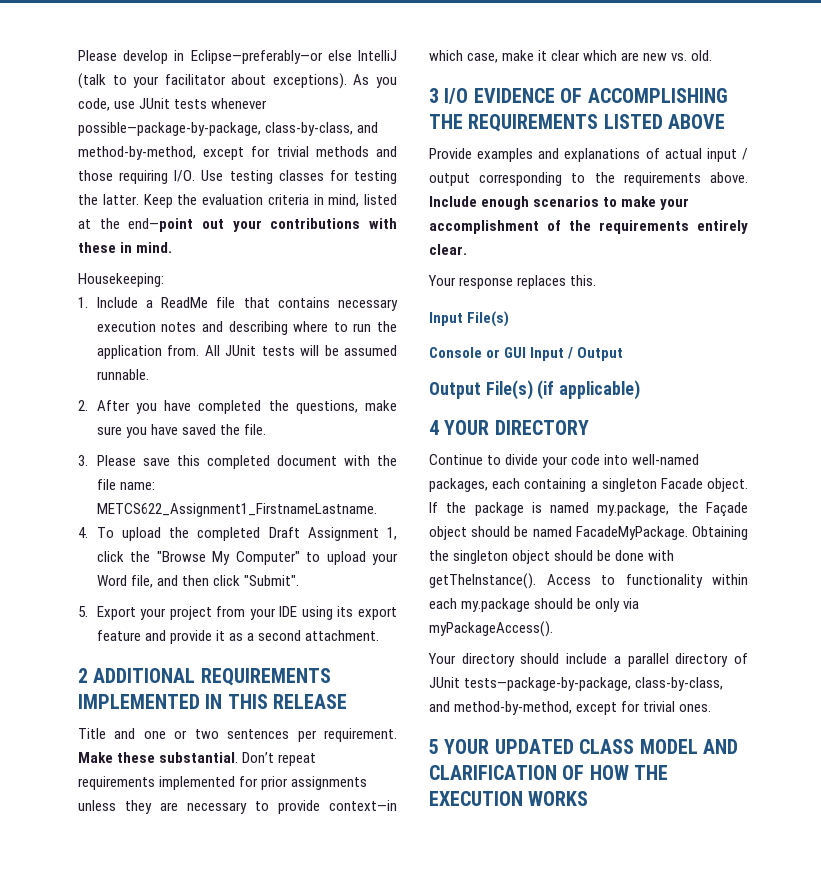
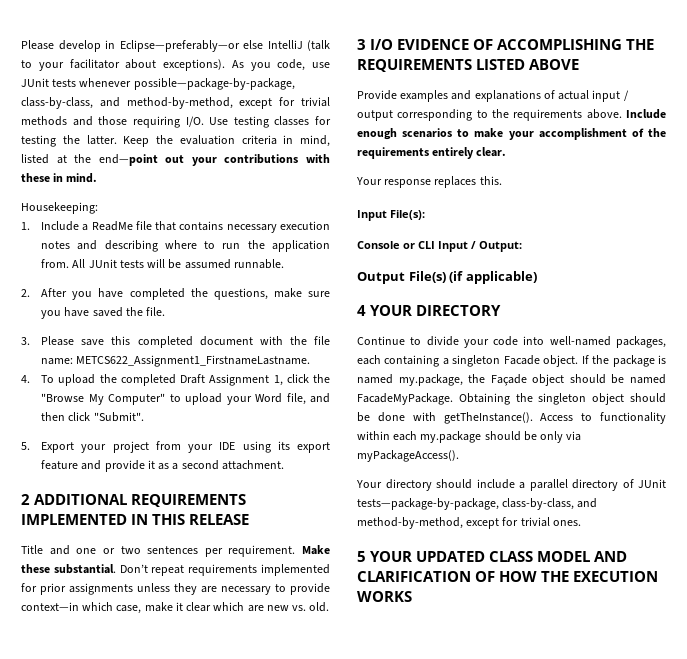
- Input File(s)
+ Input File(s):
- Console or GUI Input / Output
+ Console or CLI Input / Output:

